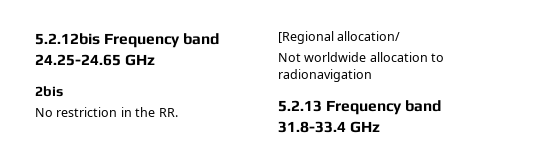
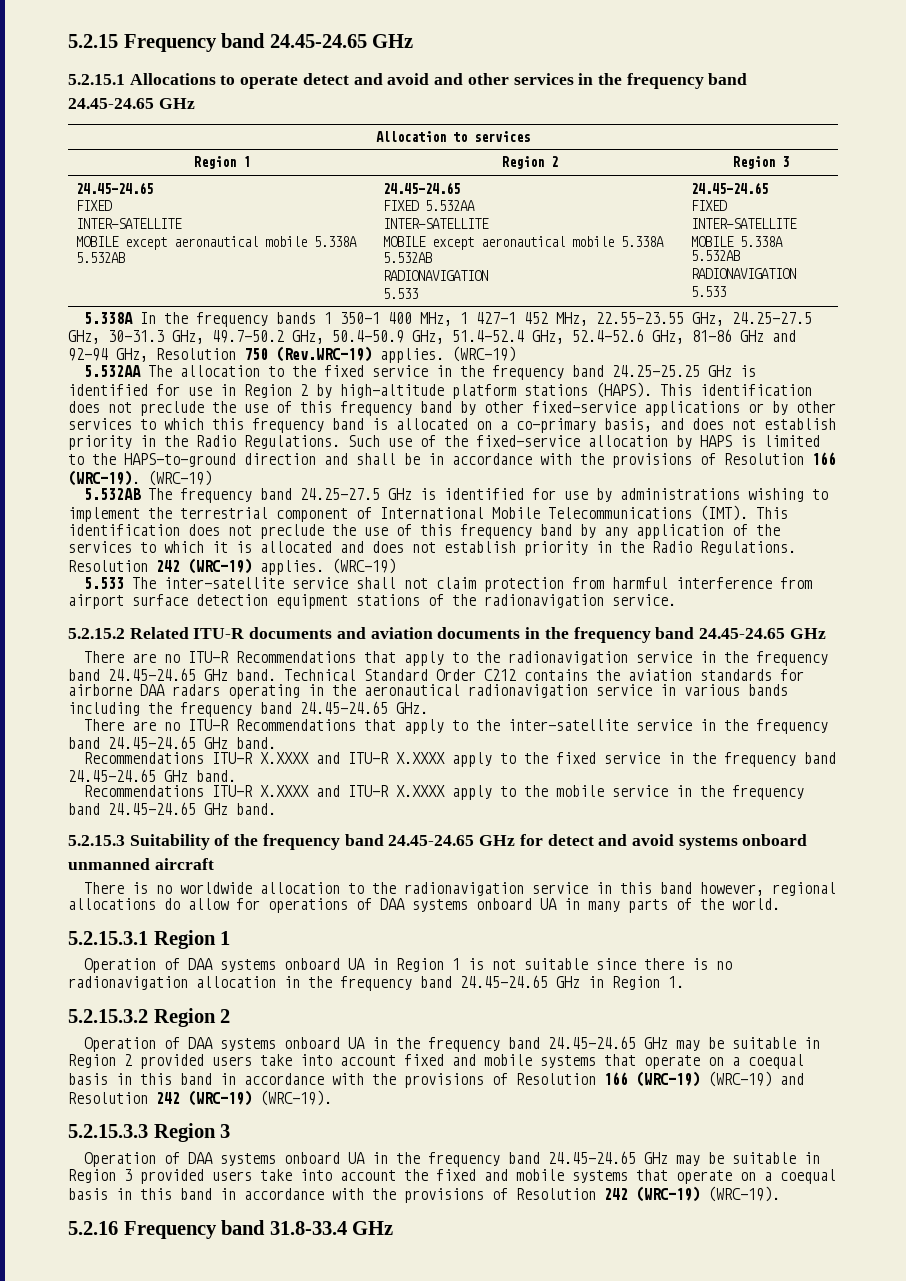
- 5.2.12bis Frequency band 24.25-24.65 GHz
- 2bis
- No restriction in the RR.
- [Regional allocation/
- Not worldwide allocation to radionavigation
- 5.2.13 Frequency band 31.8-33.4 GHz
+ 5.2.15 Frequency band 24.45-24.65 GHz
+ 5.2.15.1 Allocations to operate detect and avoid and other services in the frequency band 24.45-24.65 GHz
+ Allocation to services
+ Region 1 | Region 2 | Region 3
+ 24.45-24.65
+ FIXED
+ INTER-SATELLITE
+ MOBILE except aeronautical mobile 5.338A 5.532AB | 24.45-24.65
+ FIXED 5.532AA
+ INTER-SATELLITE
+ MOBILE except aeronautical mobile 5.338A 5.532AB
+ RADIONAVIGATION
+ 5.533 | 24.45-24.65
+ FIXED
+ INTER-SATELLITE
+ MOBILE 5.338A 5.532AB
+ RADIONAVIGATION
+ 5.533
+ 5.338A In the frequency bands 1 350-1 400 MHz, 1 427-1 452 MHz, 22.55-23.55 GHz, 24.25-27.5 GHz, 30-31.3 GHz, 49.7-50.2 GHz, 50.4-50.9 GHz, 51.4-52.4 GHz, 52.4-52.6 GHz, 81-86 GHz and 92-94 GHz, Resolution 750 (Rev.WRC-19) applies. (WRC-19)
+ 5.532AA The allocation to the fixed service in the frequency band 24.25-25.25 GHz is identified for use in Region 2 by high-altitude platform stations (HAPS). This identification does not preclude the use of this frequency band by other fixed-service applications or by other services to which this frequency band is allocated on a co-primary basis, and does not establish priority in the Radio Regulations. Such use of the fixed-service allocation by HAPS is limited to the HAPS-to-ground direction and shall be in accordance with the provisions of Resolution 166 (WRC-19). (WRC-19)
+ 5.532AB The frequency band 24.25-27.5 GHz is identified for use by administrations wishing to implement the terrestrial component of International Mobile Telecommunications (IMT). This identification does not preclude the use of this frequency band by any application of the services to which it is allocated and does not establish priority in the Radio Regulations. Resolution 242 (WRC-19) applies. (WRC-19)
+ 5.533 The inter-satellite service shall not claim protection from harmful interference from airport surface detection equipment stations of the radionavigation service.
+ 5.2.15.2 Related ITU-R documents and aviation documents in the frequency band 24.45-24.65 GHz
+ There are no ITU-R Recommendations that apply to the radionavigation service in the frequency band 24.45-24.65 GHz band. Technical Standard Order C212 contains the aviation standards for airborne DAA radars operating in the aeronautical radionavigation service in various bands including the frequency band 24.45-24.65 GHz.
+ There are no ITU-R Recommendations that apply to the inter-satellite service in the frequency band 24.45-24.65 GHz band.
+ Recommendations ITU-R X.XXXX and ITU-R X.XXXX apply to the fixed service in the frequency band 24.45-24.65 GHz band.
+ Recommendations ITU-R X.XXXX and ITU-R X.XXXX apply to the mobile service in the frequency band 24.45-24.65 GHz band.
+ 5.2.15.3 Suitability of the frequency band 24.45-24.65 GHz for detect and avoid systems onboard unmanned aircraft
+ There is no worldwide allocation to the radionavigation service in this band however, regional allocations do allow for operations of DAA systems onboard UA in many parts of the world.
+ 5.2.15.3.1 Region 1
+ Operation of DAA systems onboard UA in Region 1 is not suitable since there is no radionavigation allocation in the frequency band 24.45-24.65 GHz in Region 1.
+ 5.2.15.3.2 Region 2
+ Operation of DAA systems onboard UA in the frequency band 24.45-24.65 GHz may be suitable in Region 2 provided users take into account fixed and mobile systems that operate on a coequal basis in this band in accordance with the provisions of Resolution 166 (WRC-19) (WRC-19) and Resolution 242 (WRC-19) (WRC-19).
+ 5.2.15.3.3 Region 3
+ Operation of DAA systems onboard UA in the frequency band 24.45-24.65 GHz may be suitable in Region 3 provided users take into account the fixed and mobile systems that operate on a coequal basis in this band in accordance with the provisions of Resolution 242 (WRC-19) (WRC-19).
+ 5.2.16 Frequency band 31.8-33.4 GHz

